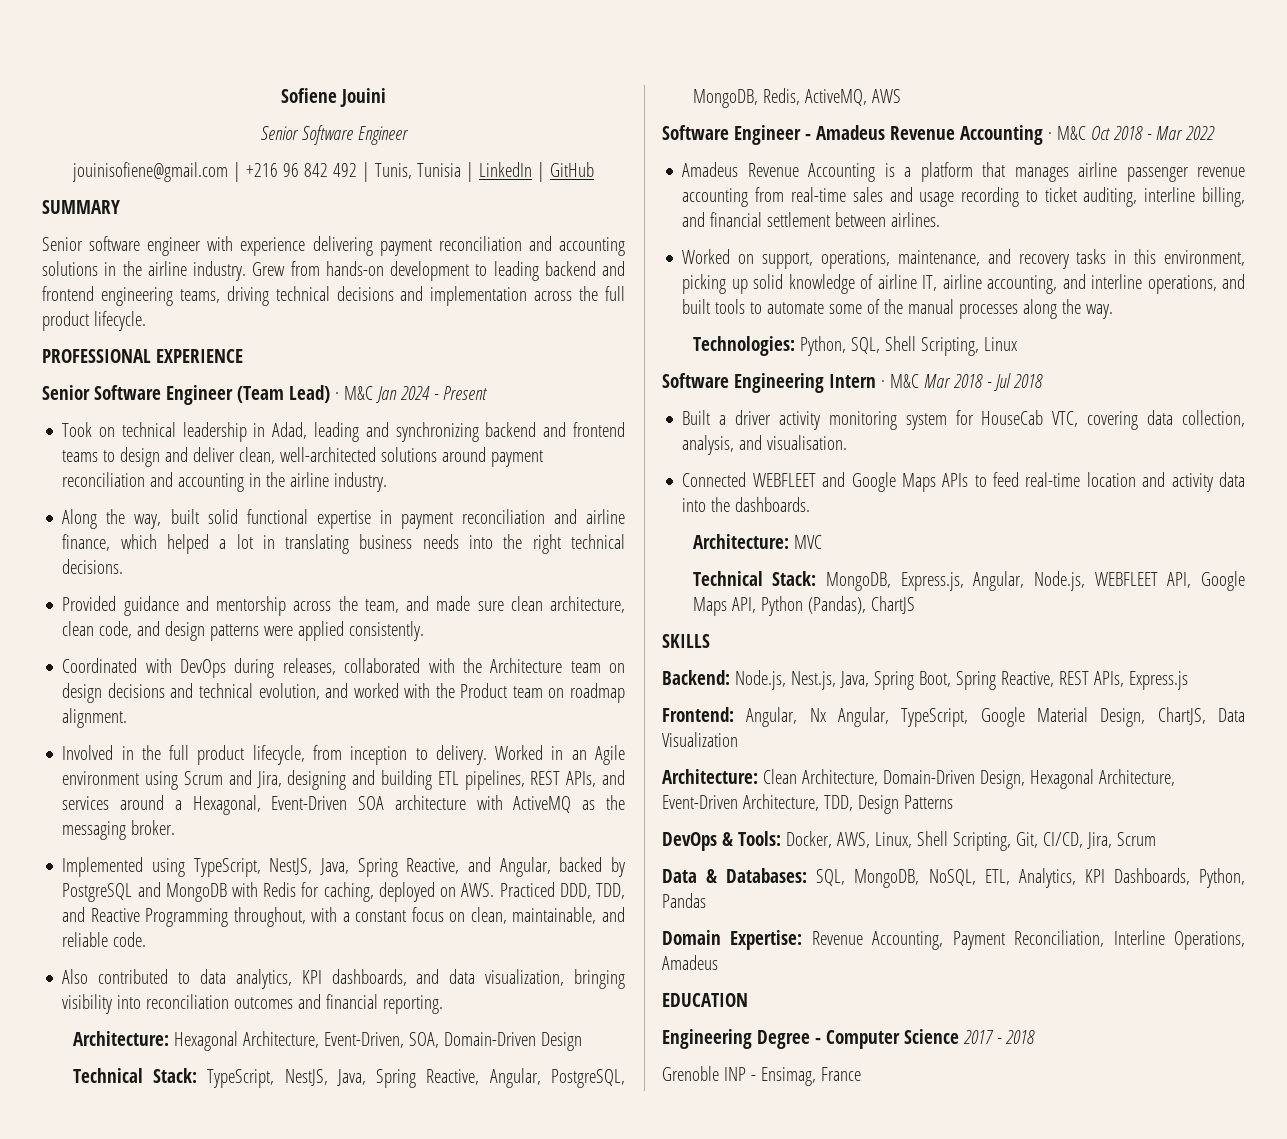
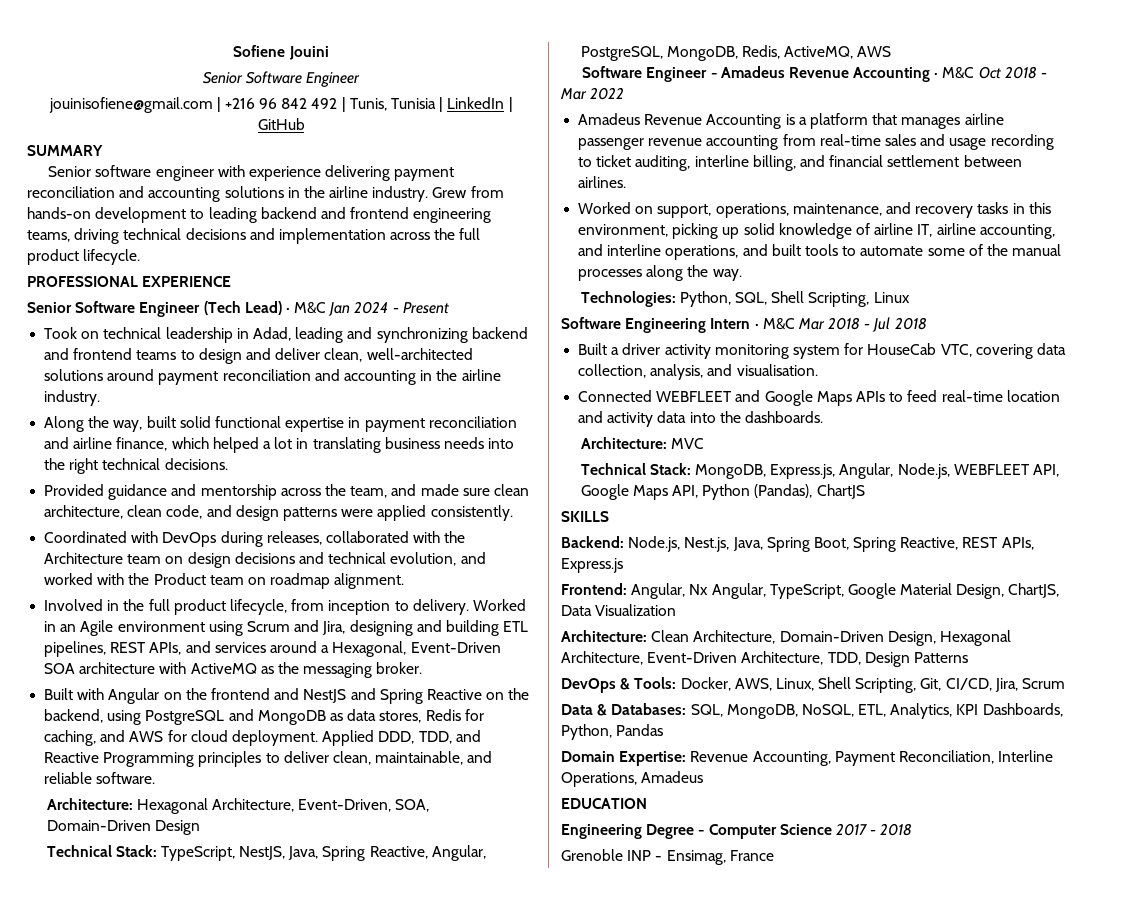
- Senior Software Engineer (Team Lead) · M&C Jan 2024 - Present
+ Senior Software Engineer (Tech Lead) · M&C Jan 2024 - Present
- Implemented using TypeScript, NestJS, Java, Spring Reactive, and Angular, backed by PostgreSQL and MongoDB with Redis for caching, deployed on AWS. Practiced DDD, TDD, and Reactive Programming throughout, with a constant focus on clean, maintainable, and reliable code.
- Also contributed to data analytics, KPI dashboards, and data visualization, bringing visibility into reconciliation outcomes and financial reporting.
+ Built with Angular on the frontend and NestJS and Spring Reactive on the backend, using PostgreSQL and MongoDB as data stores, Redis for caching, and AWS for cloud deployment. Applied DDD, TDD, and Reactive Programming principles to deliver clean, maintainable, and reliable software.

